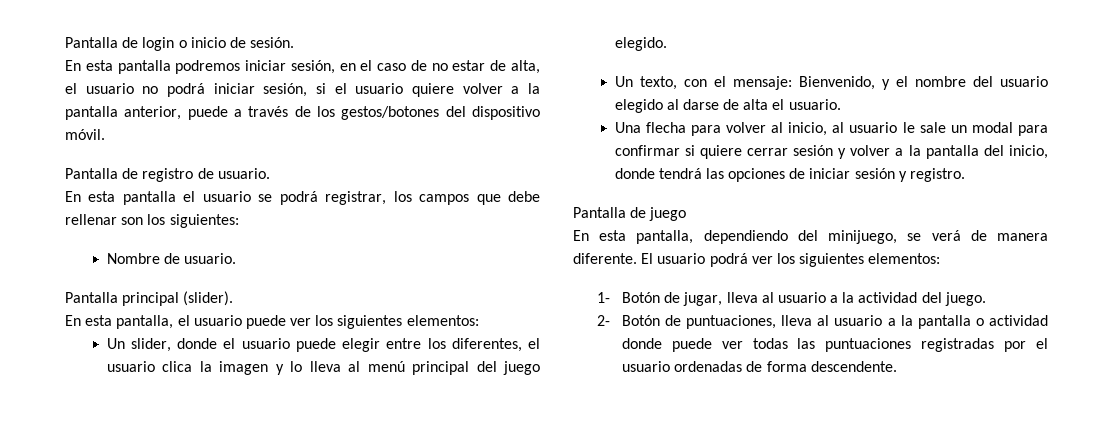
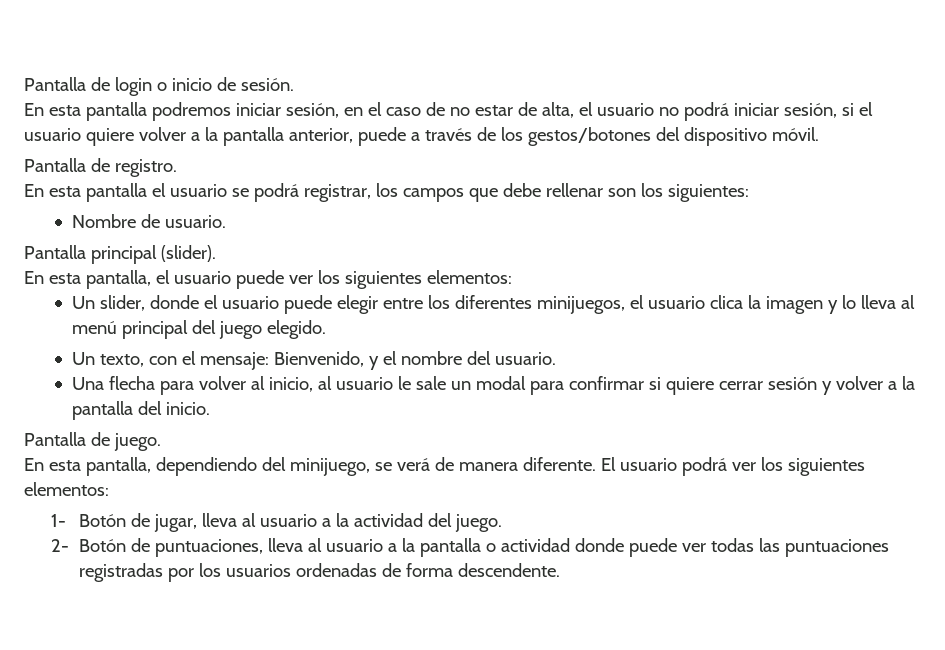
- Pantalla de registro de usuario.
+ Pantalla de registro.
- Un slider, donde el usuario puede elegir entre los diferentes, el usuario clica la imagen y lo lleva al menú principal del juego elegido.
+ Un slider, donde el usuario puede elegir entre los diferentes minijuegos, el usuario clica la imagen y lo lleva al menú principal del juego elegido.
- Un texto, con el mensaje: Bienvenido, y el nombre del usuario elegido al darse de alta el usuario.
+ Un texto, con el mensaje: Bienvenido, y el nombre del usuario.
- Una flecha para volver al inicio, al usuario le sale un modal para confirmar si quiere cerrar sesión y volver a la pantalla del inicio, donde tendrá las opciones de iniciar sesión y registro.
- Pantalla de juego
+ Una flecha para volver al inicio, al usuario le sale un modal para confirmar si quiere cerrar sesión y volver a la pantalla del inicio.
+ Pantalla de juego.
- 2- Botón de puntuaciones, lleva al usuario a la pantalla o actividad donde puede ver todas las puntuaciones registradas por el usuario ordenadas de forma descendente.
+ 2- Botón de puntuaciones, lleva al usuario a la pantalla o actividad donde puede ver todas las puntuaciones registradas por los usuarios ordenadas de forma descendente.

